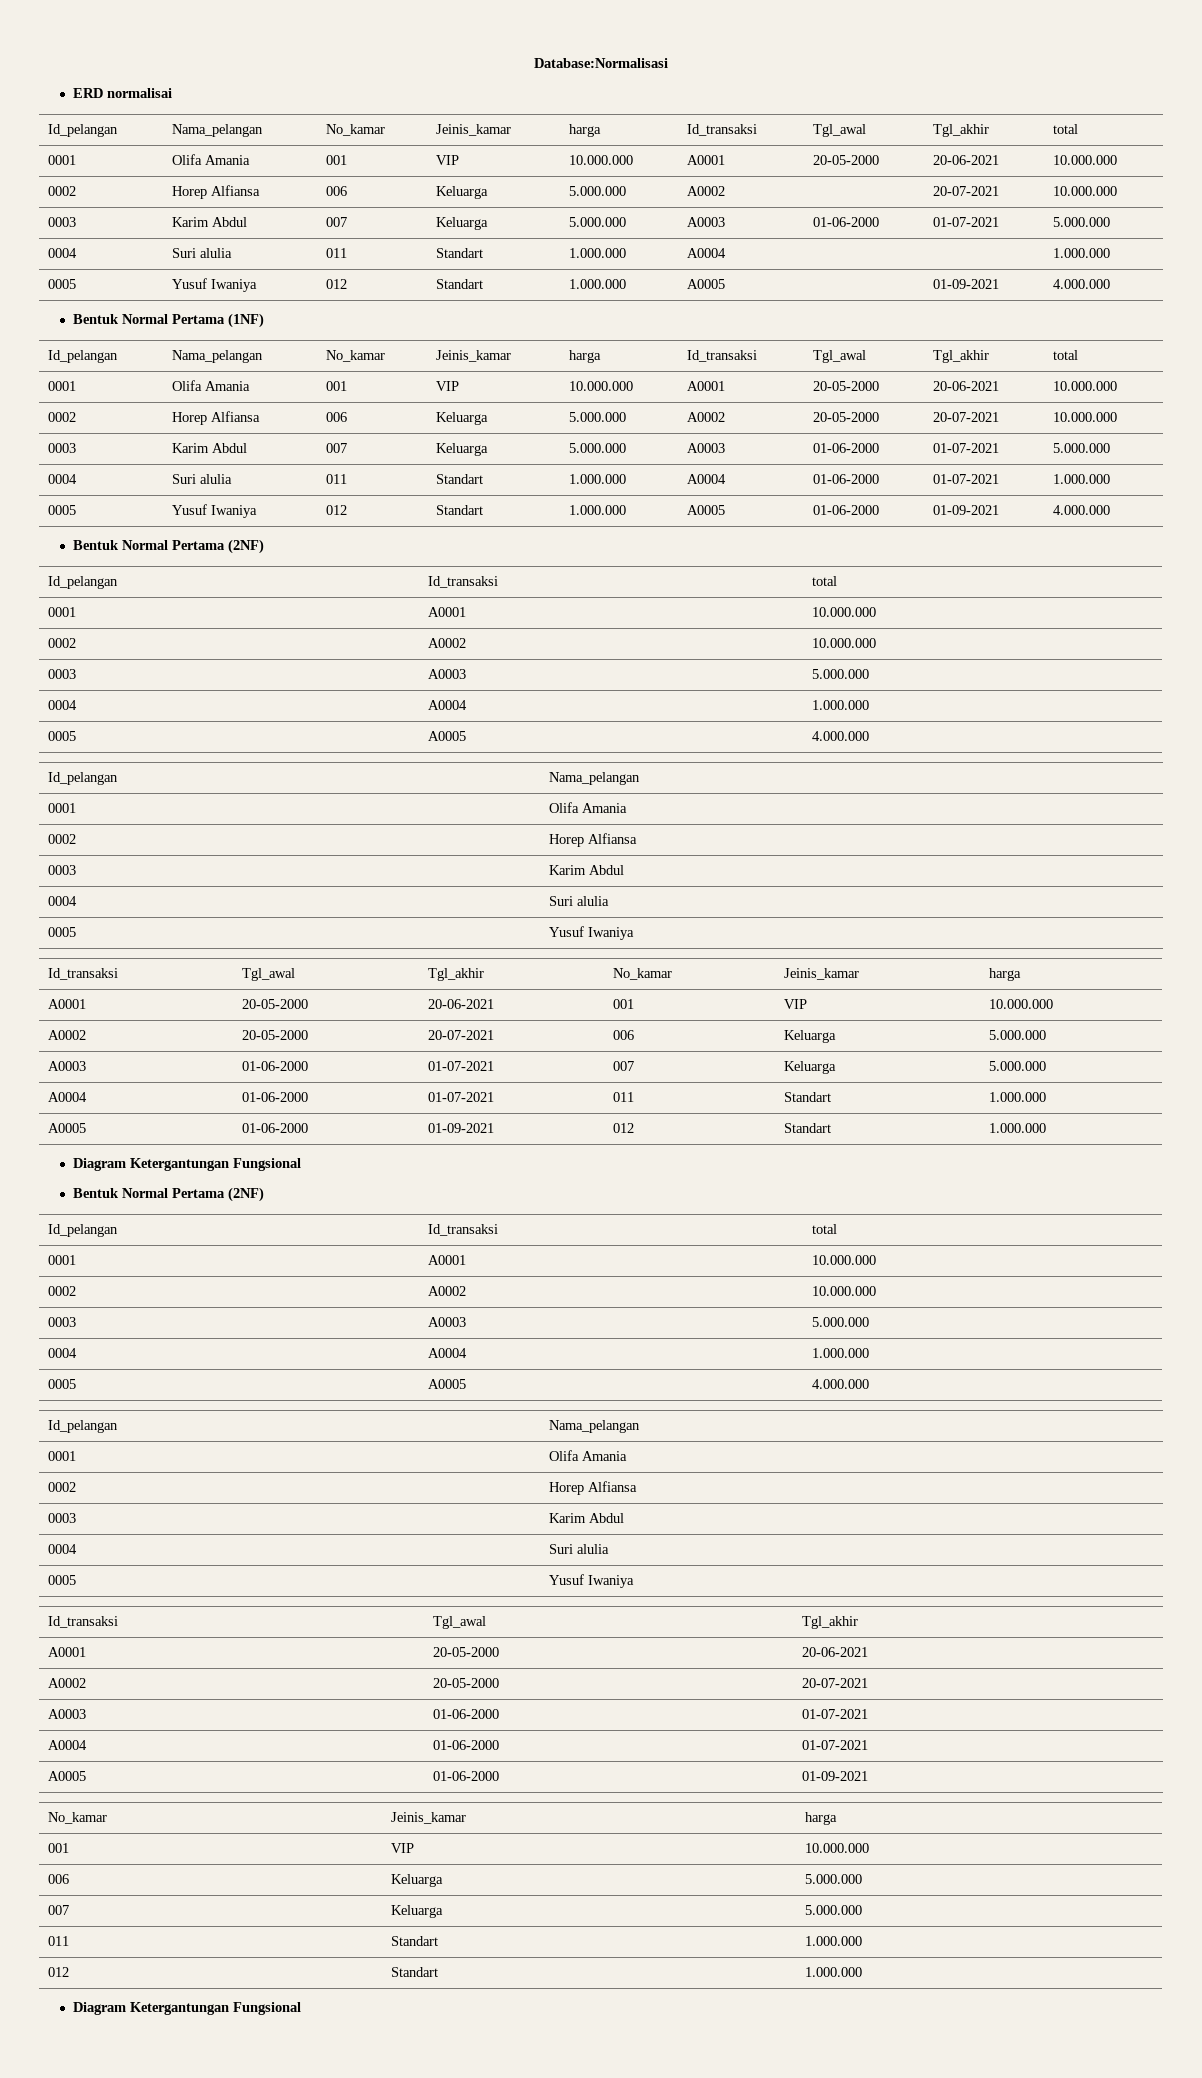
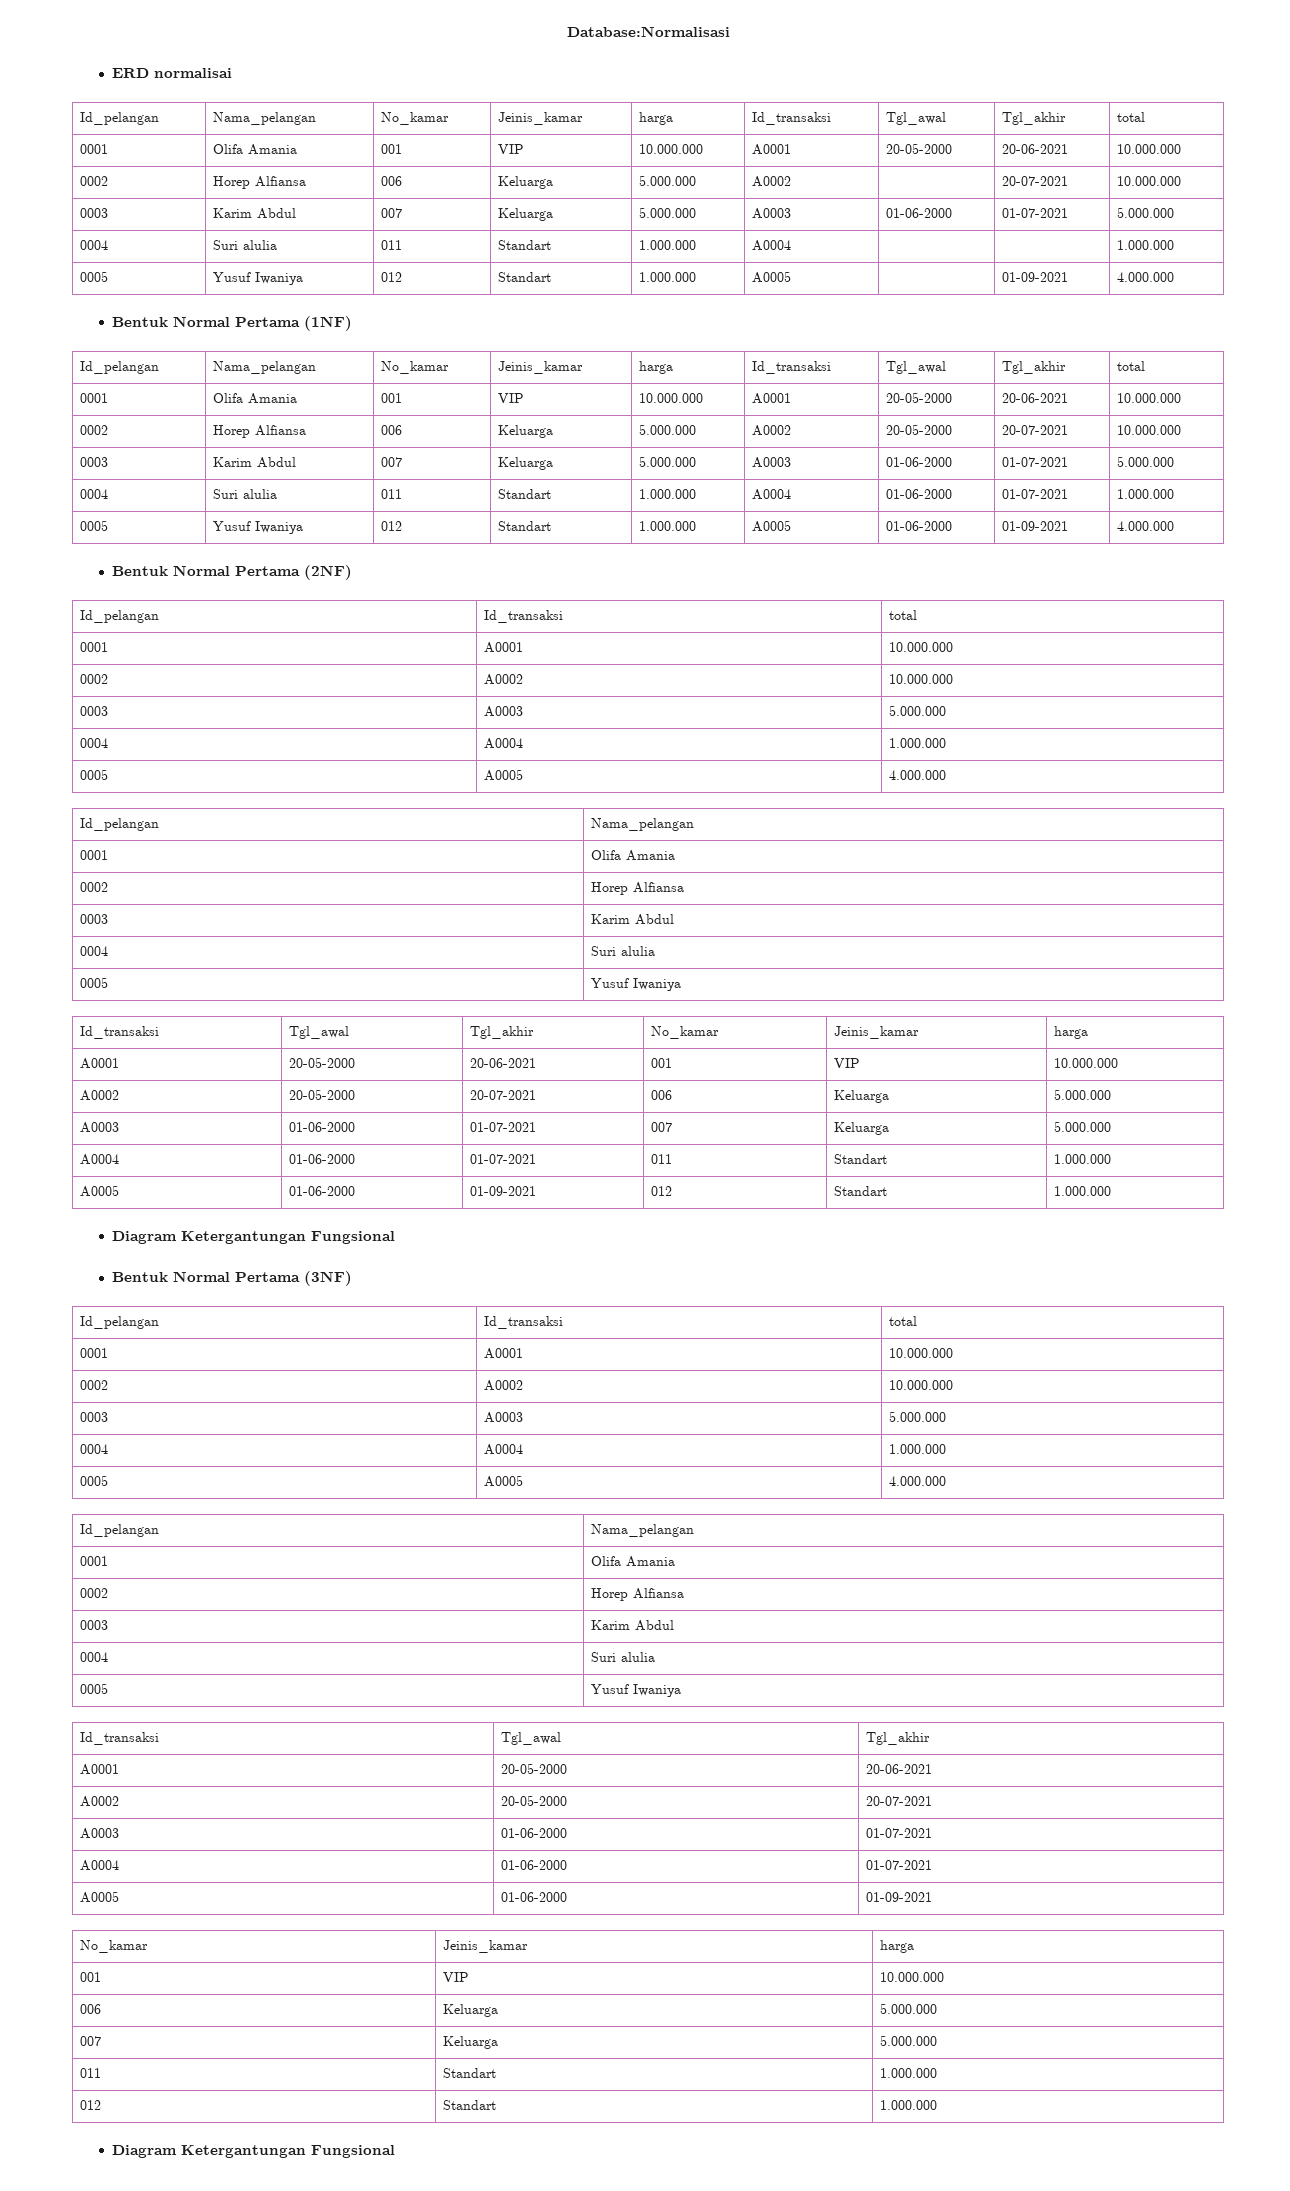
  A0005 | 01-06-2000 | 01-09-2021 | 012 | Standart | 1.000.000
  Diagram Ketergantungan Fungsional
- Bentuk Normal Pertama (2NF)
+ Bentuk Normal Pertama (3NF)

